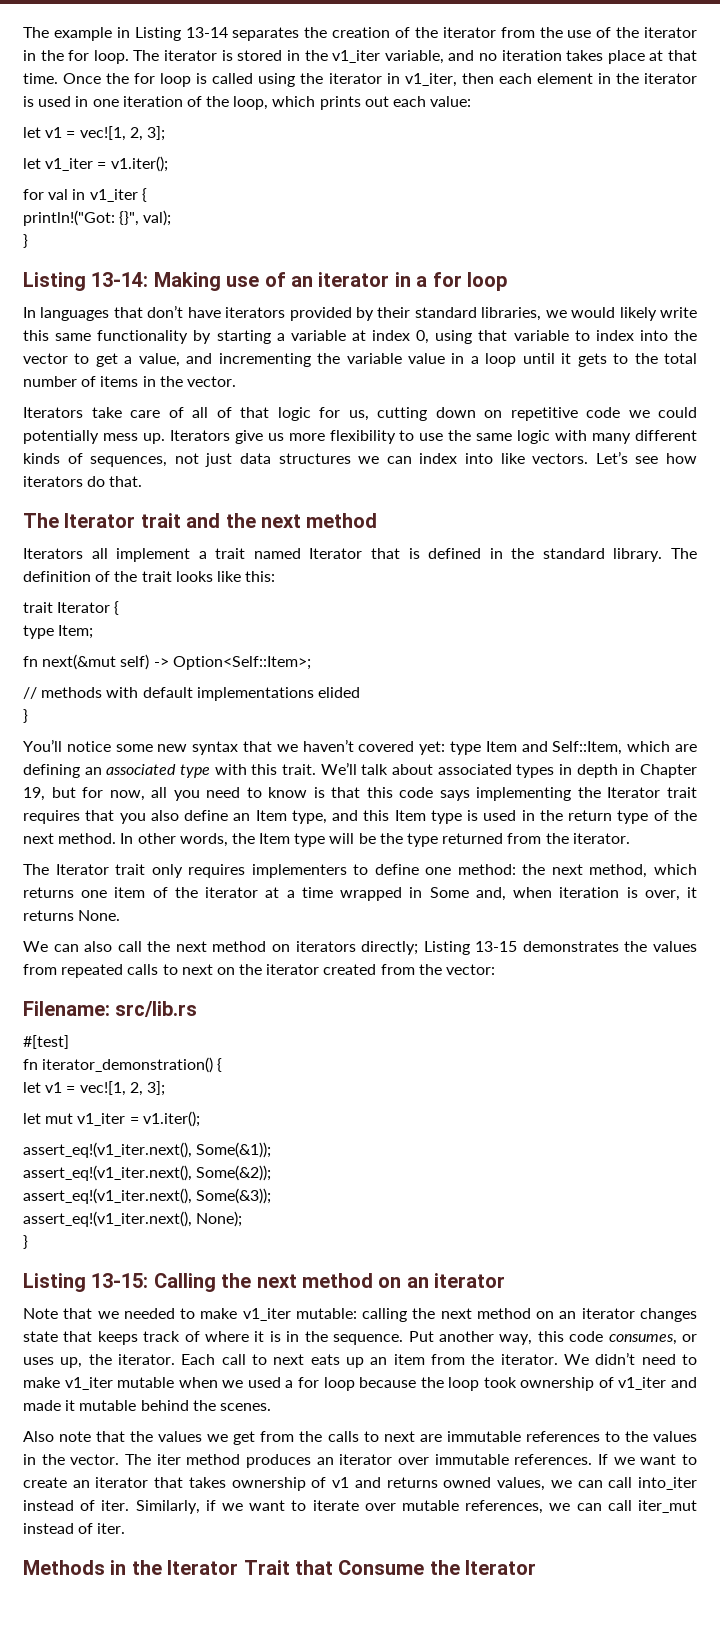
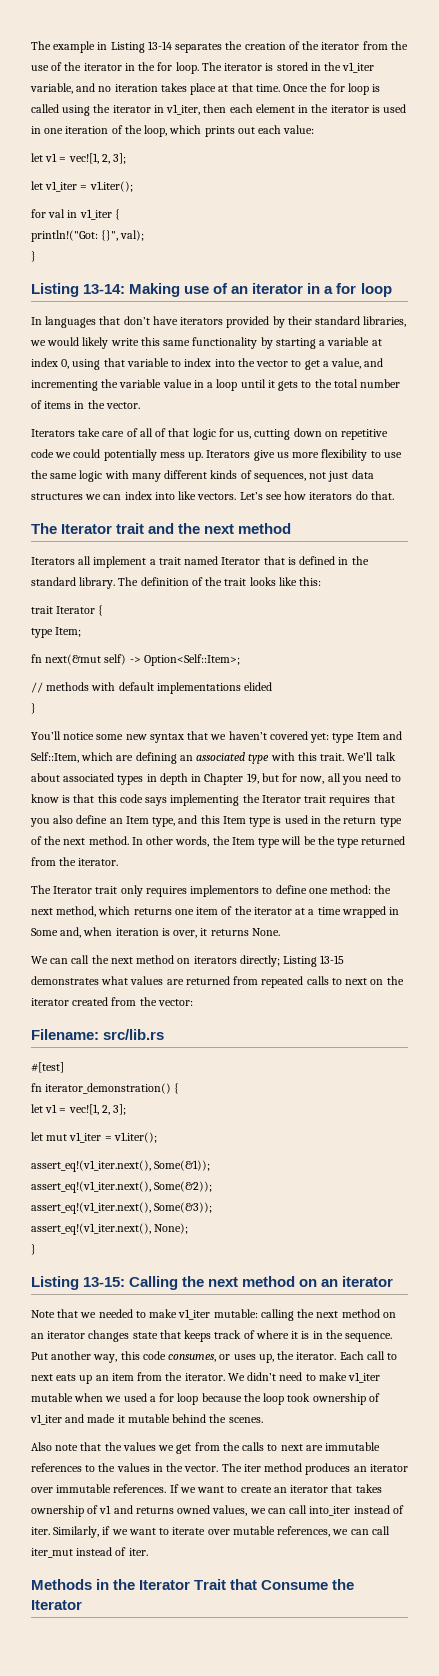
- The Iterator trait only requires implementers to define one method: the next method, which returns one item of the iterator at a time wrapped in Some and, when iteration is over, it returns None.
+ The Iterator trait only requires implementors to define one method: the next method, which returns one item of the iterator at a time wrapped in Some and, when iteration is over, it returns None.
- We can also call the next method on iterators directly; Listing 13-15 demonstrates the values from repeated calls to next on the iterator created from the vector:
+ We can call the next method on iterators directly; Listing 13-15 demonstrates what values are returned from repeated calls to next on the iterator created from the vector:

